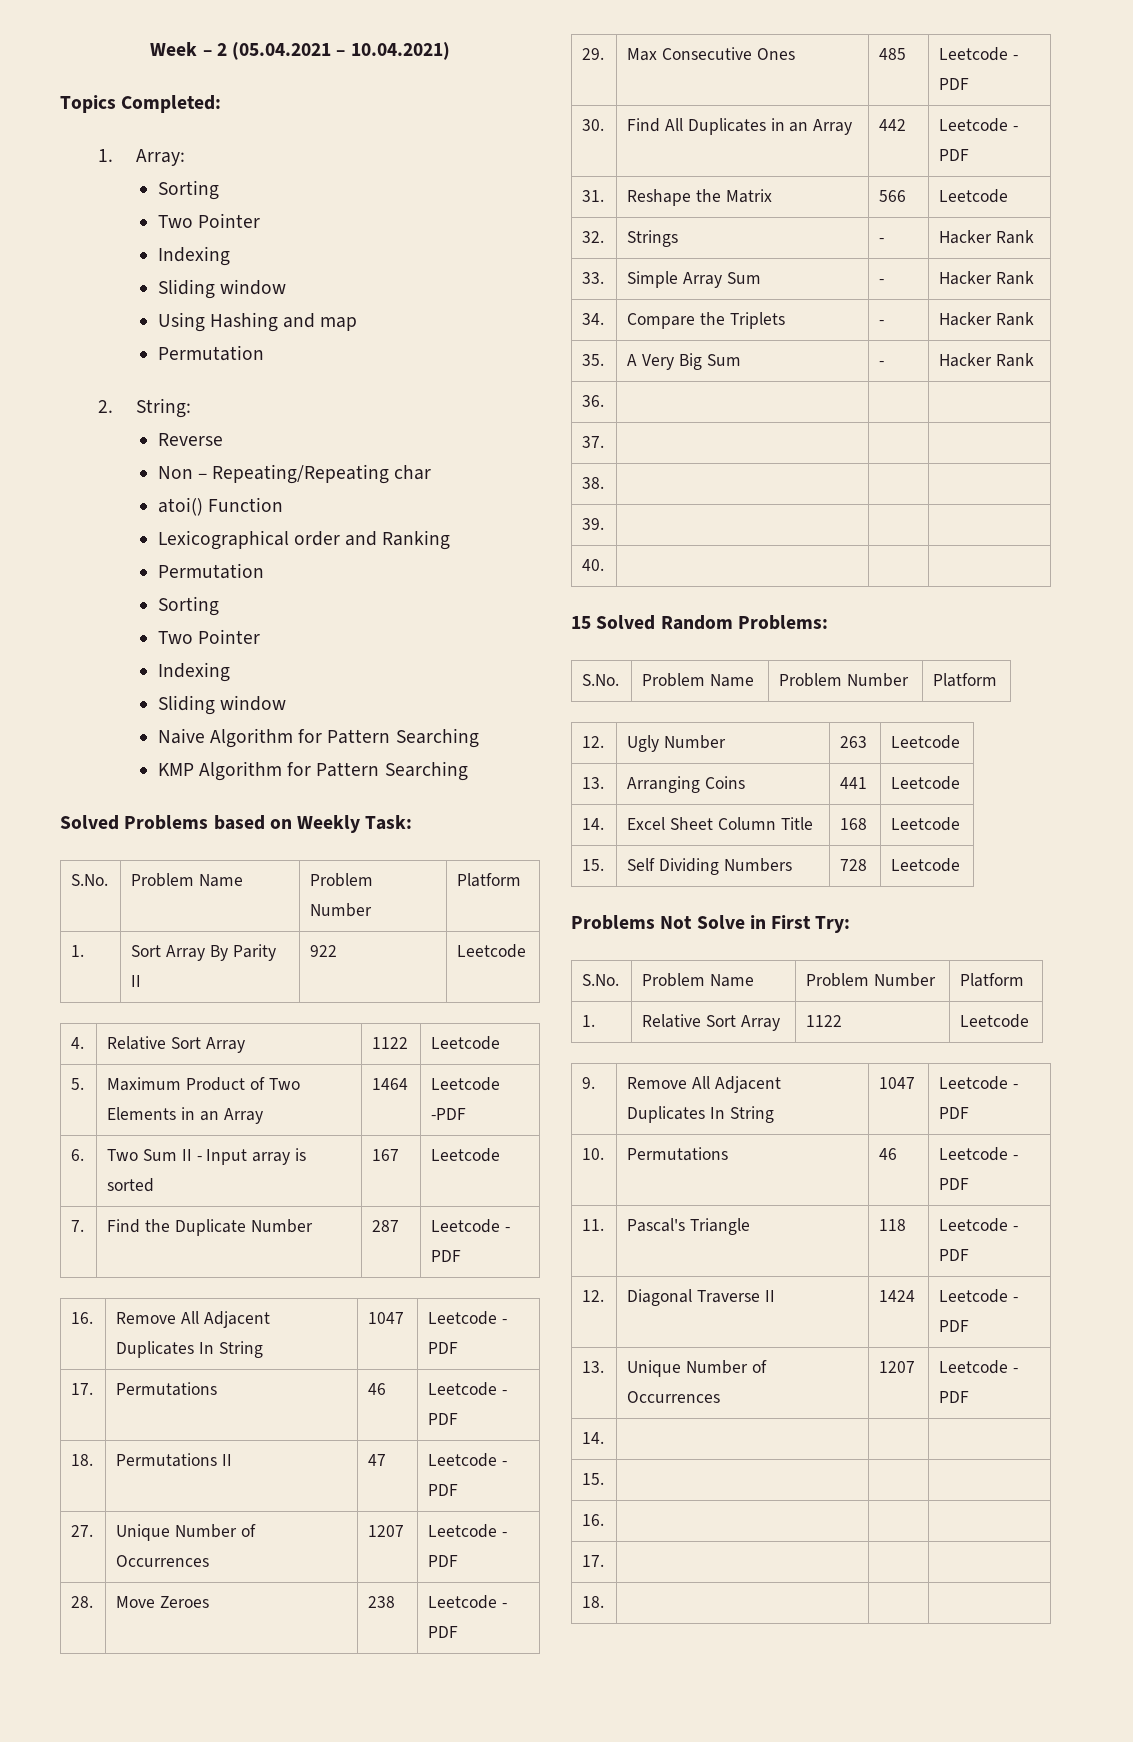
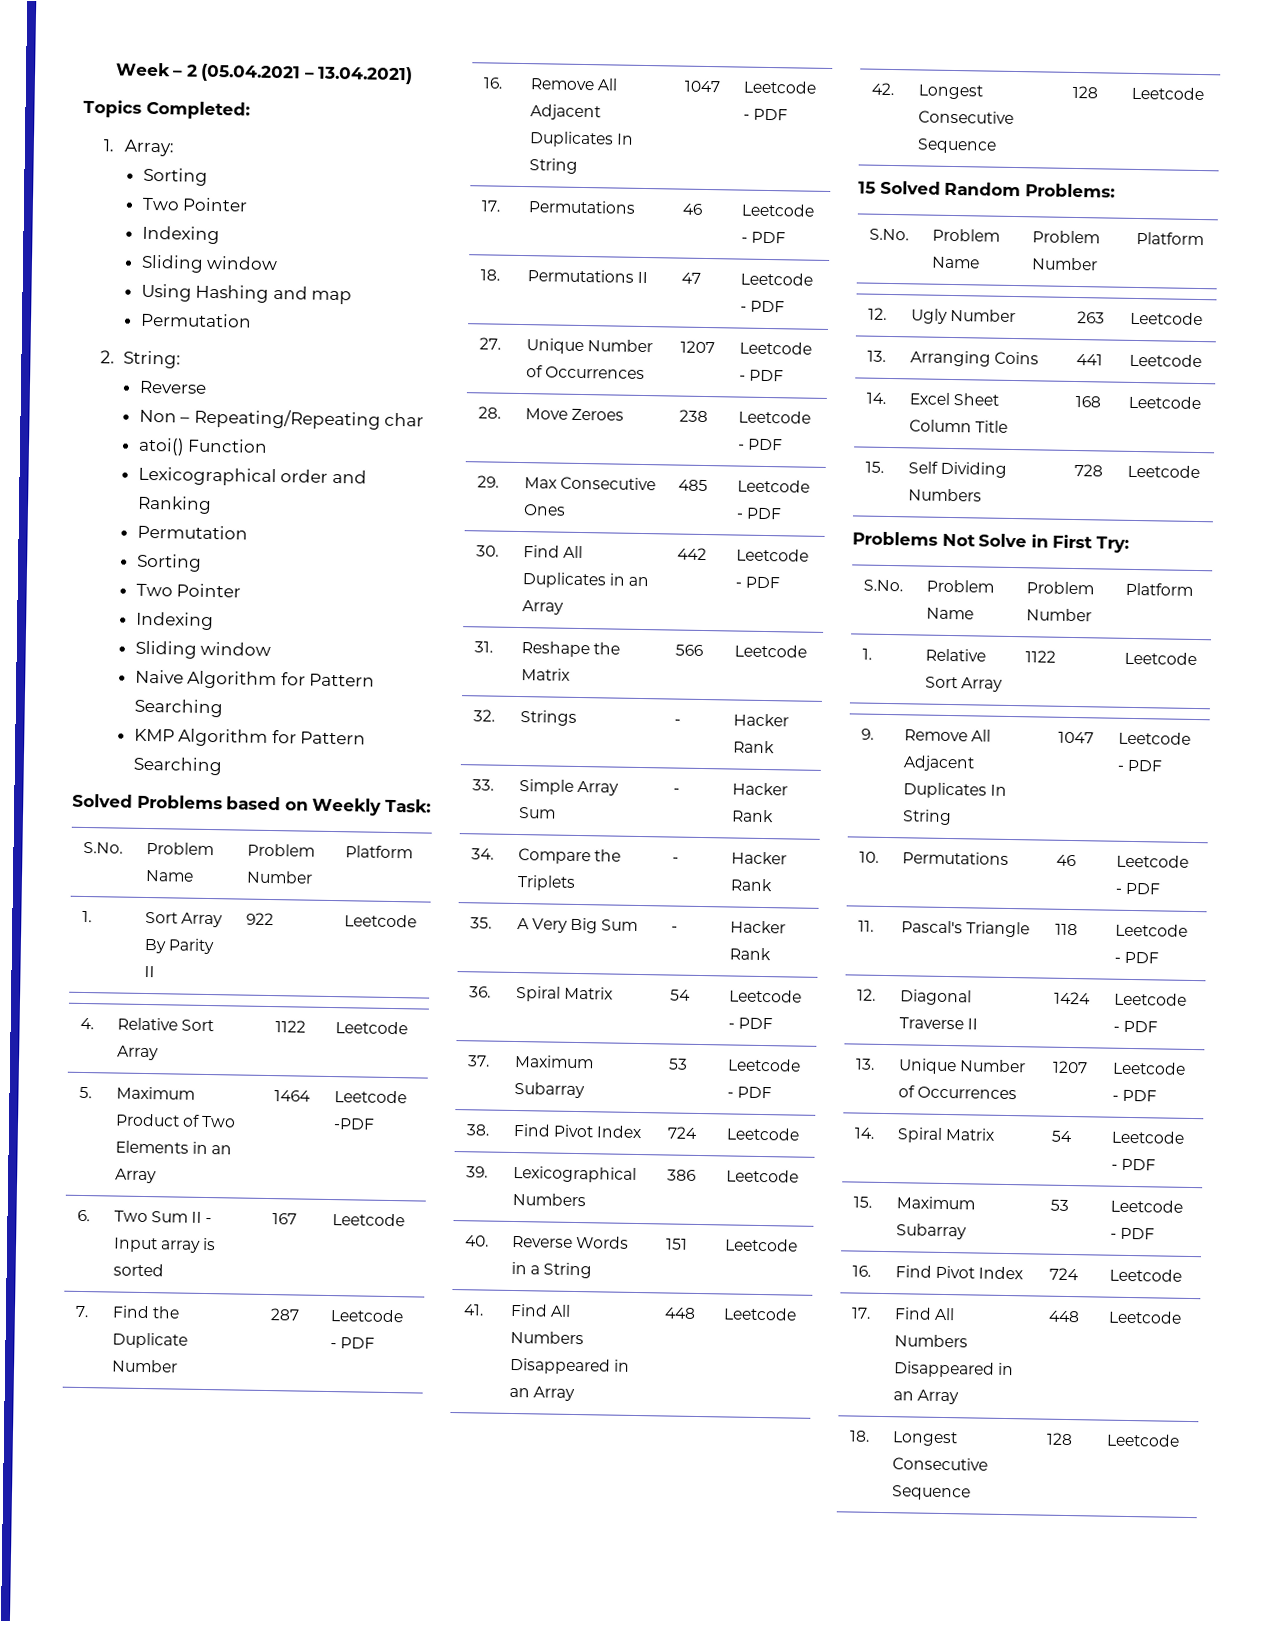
- Week – 2 (05.04.2021 – 10.04.2021)
+ Week – 2 (05.04.2021 – 13.04.2021)
- 36. | | |
- 37. | | |
- 38. | | |
- 39. | | |
- 40. | | |
+ 36. | Spiral Matrix | 54 | Leetcode - PDF
+ 37. | Maximum Subarray | 53 | Leetcode - PDF
+ 38. | Find Pivot Index | 724 | Leetcode
+ 39. | Lexicographical Numbers | 386 | Leetcode
+ 40. | Reverse Words in a String | 151 | Leetcode
+ 41. | Find All Numbers Disappeared in an Array | 448 | Leetcode
+ 42. | Longest Consecutive Sequence | 128 | Leetcode
- 14. | | |
- 15. | | |
- 16. | | |
- 17. | | |
- 18. | | |
+ 14. | Spiral Matrix | 54 | Leetcode - PDF
+ 15. | Maximum Subarray | 53 | Leetcode - PDF
+ 16. | Find Pivot Index | 724 | Leetcode
+ 17. | Find All Numbers Disappeared in an Array | 448 | Leetcode
+ 18. | Longest Consecutive Sequence | 128 | Leetcode

